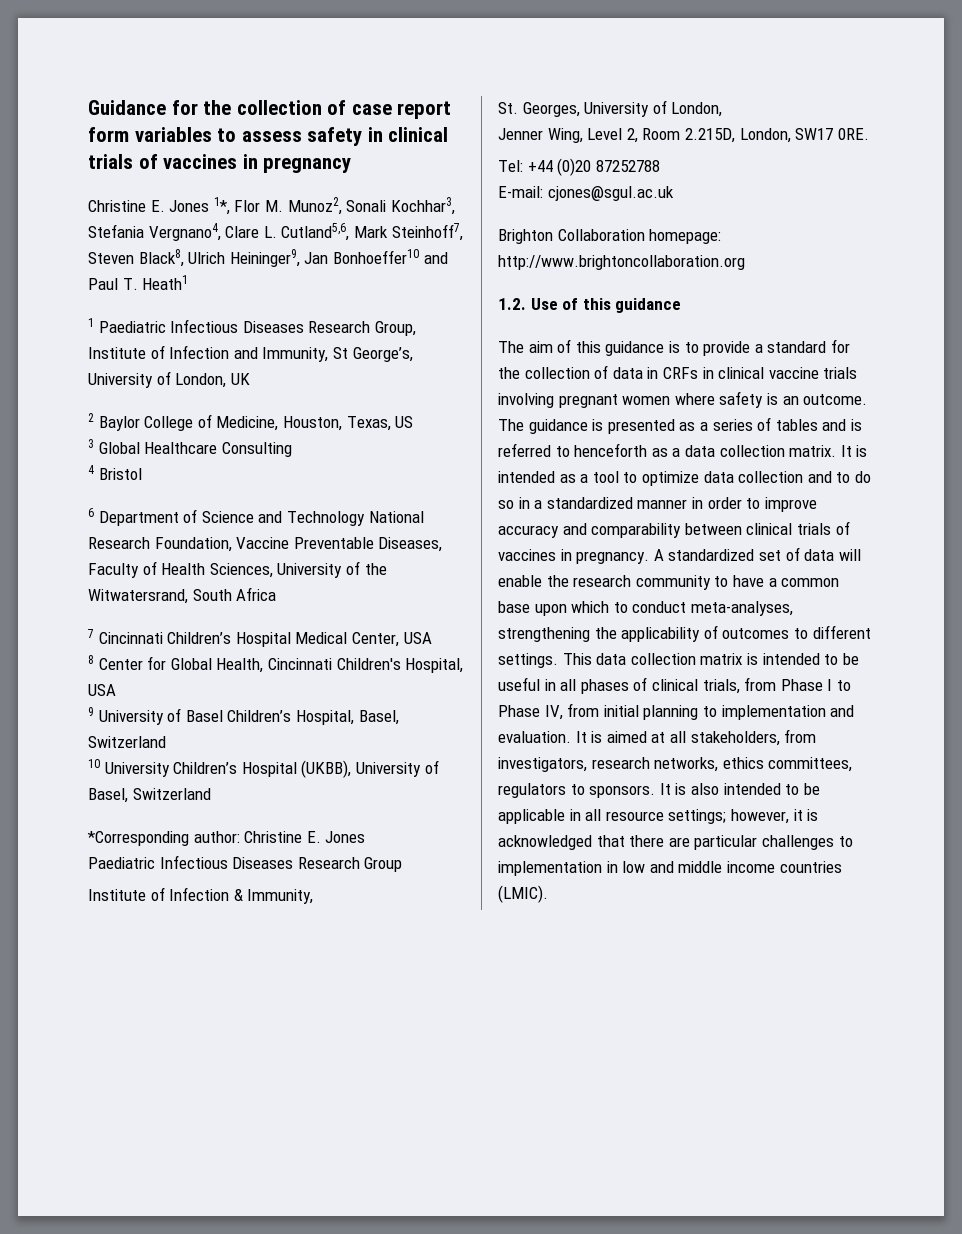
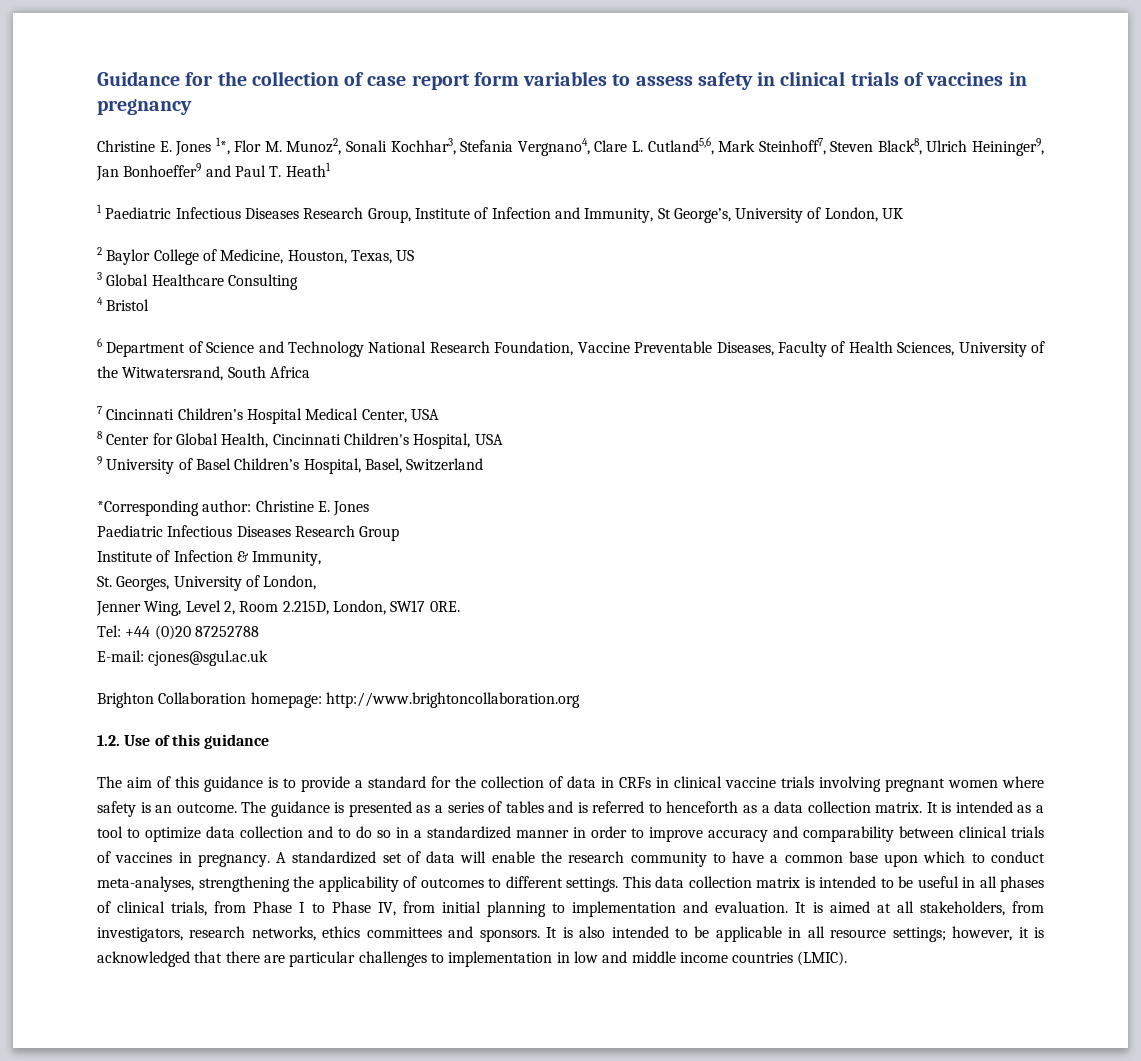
- Christine E. Jones 1*, Flor M. Munoz2, Sonali Kochhar3, Stefania Vergnano4, Clare L. Cutland5,6, Mark Steinhoff7, Steven Black8, Ulrich Heininger9, Jan Bonhoeffer10 and Paul T. Heath1
+ Christine E. Jones 1*, Flor M. Munoz2, Sonali Kochhar3, Stefania Vergnano4, Clare L. Cutland5,6, Mark Steinhoff7, Steven Black8, Ulrich Heininger9, Jan Bonhoeffer9 and Paul T. Heath1
- 10 University Children’s Hospital (UKBB), University of Basel, Switzerland
- It is aimed at all stakeholders, from investigators, research networks, ethics committees, regulators to sponsors.
+ It is aimed at all stakeholders, from investigators, research networks, ethics committees and sponsors.

